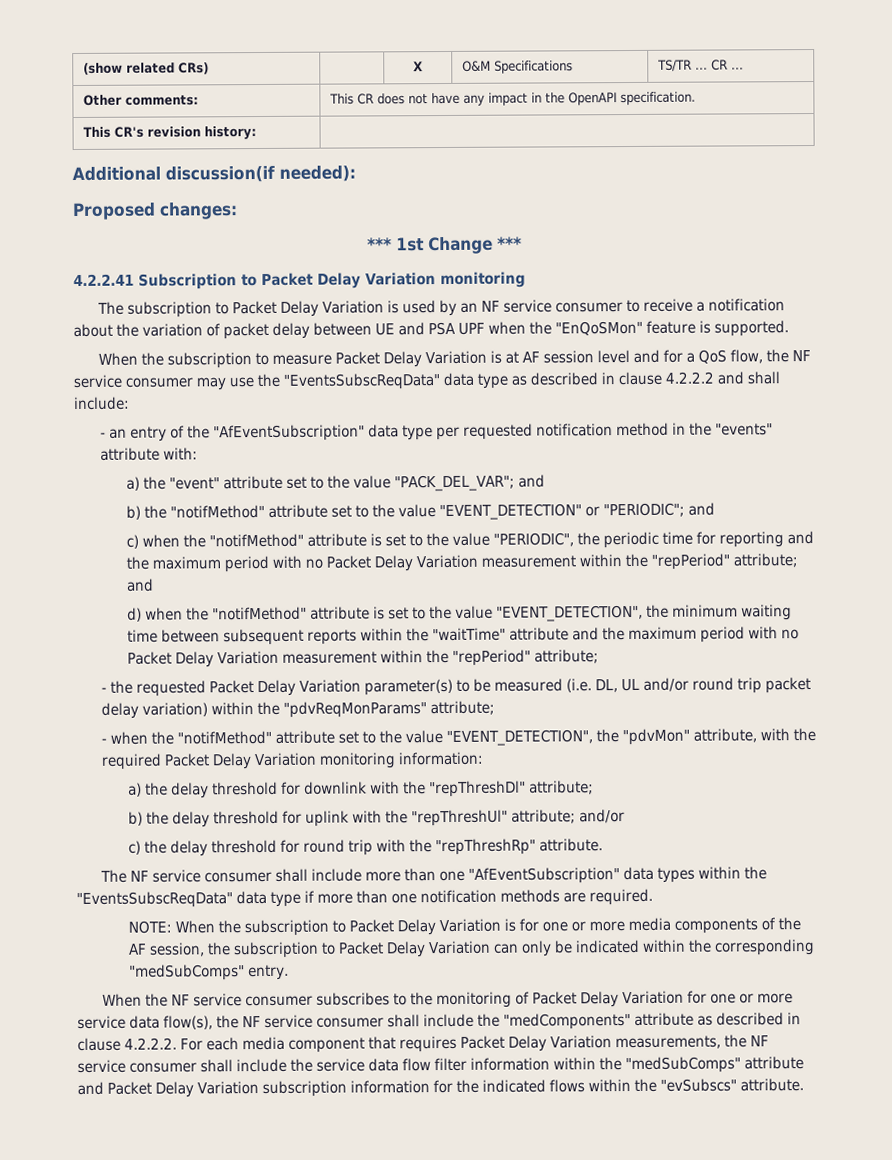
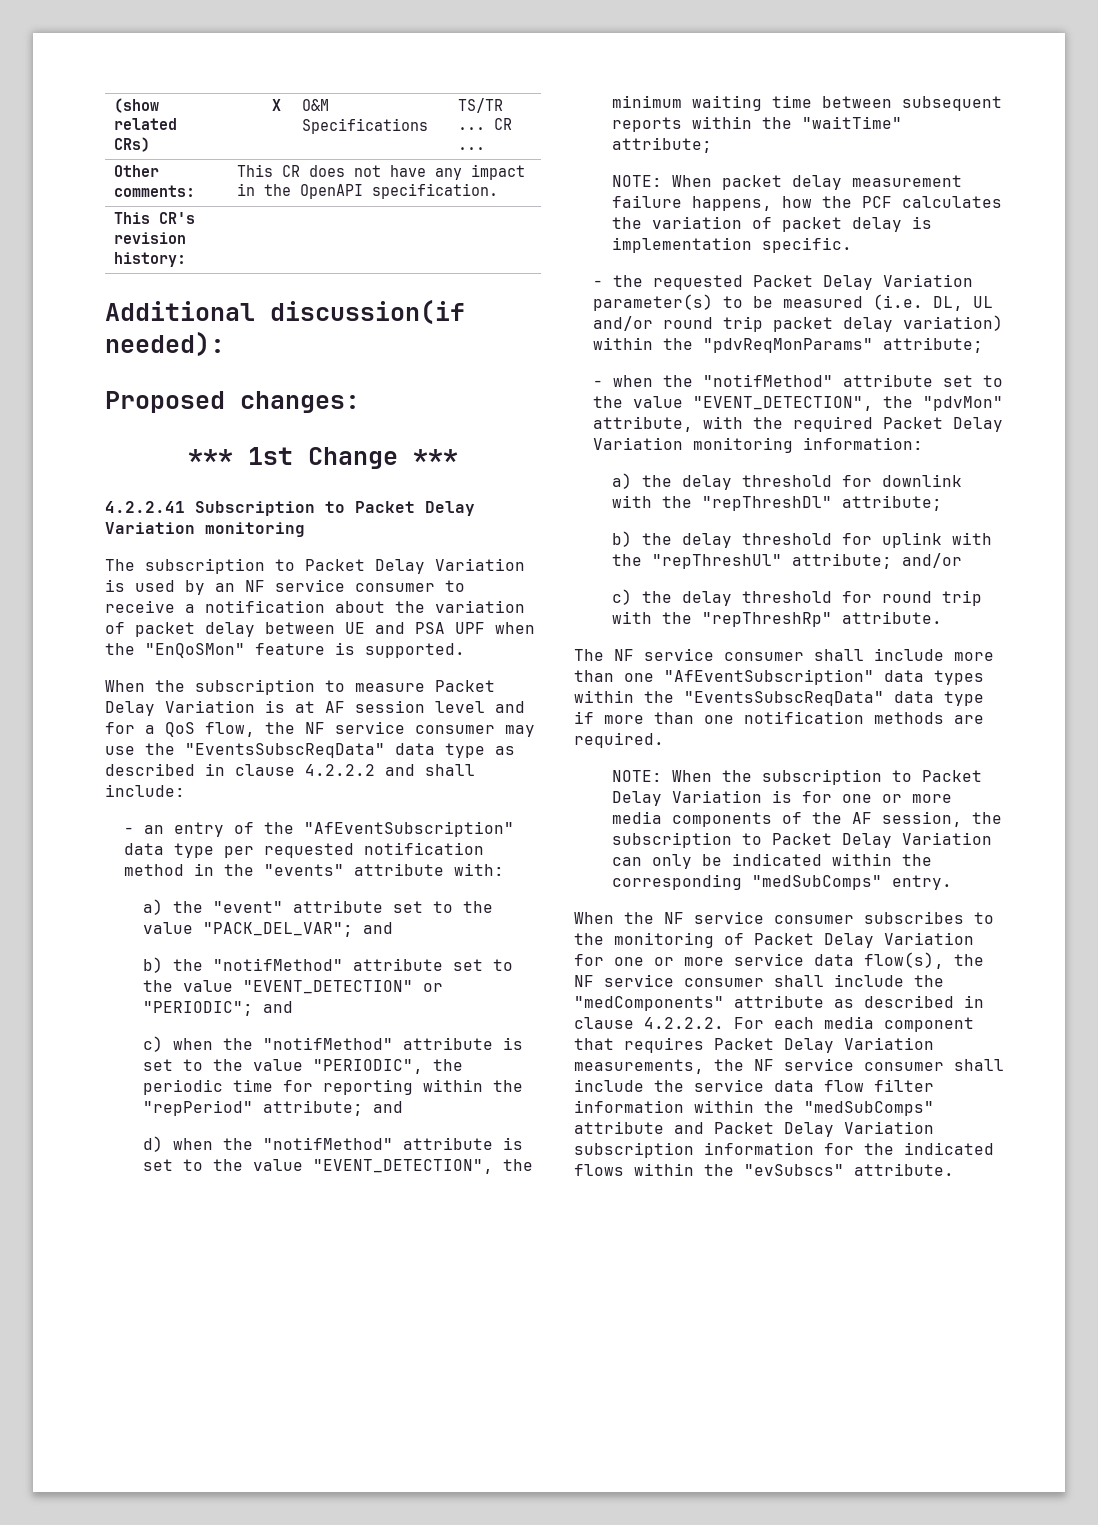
- c) when the "notifMethod" attribute is set to the value "PERIODIC", the periodic time for reporting and the maximum period with no Packet Delay Variation measurement within the "repPeriod" attribute; and
+ c) when the "notifMethod" attribute is set to the value "PERIODIC", the periodic time for reporting within the "repPeriod" attribute; and
- d) when the "notifMethod" attribute is set to the value "EVENT_DETECTION", the minimum waiting time between subsequent reports within the "waitTime" attribute and the maximum period with no Packet Delay Variation measurement within the "repPeriod" attribute;
+ d) when the "notifMethod" attribute is set to the value "EVENT_DETECTION", the minimum waiting time between subsequent reports within the "waitTime" attribute;
+ NOTE: When packet delay measurement failure happens, how the PCF calculates the variation of packet delay is implementation specific.

